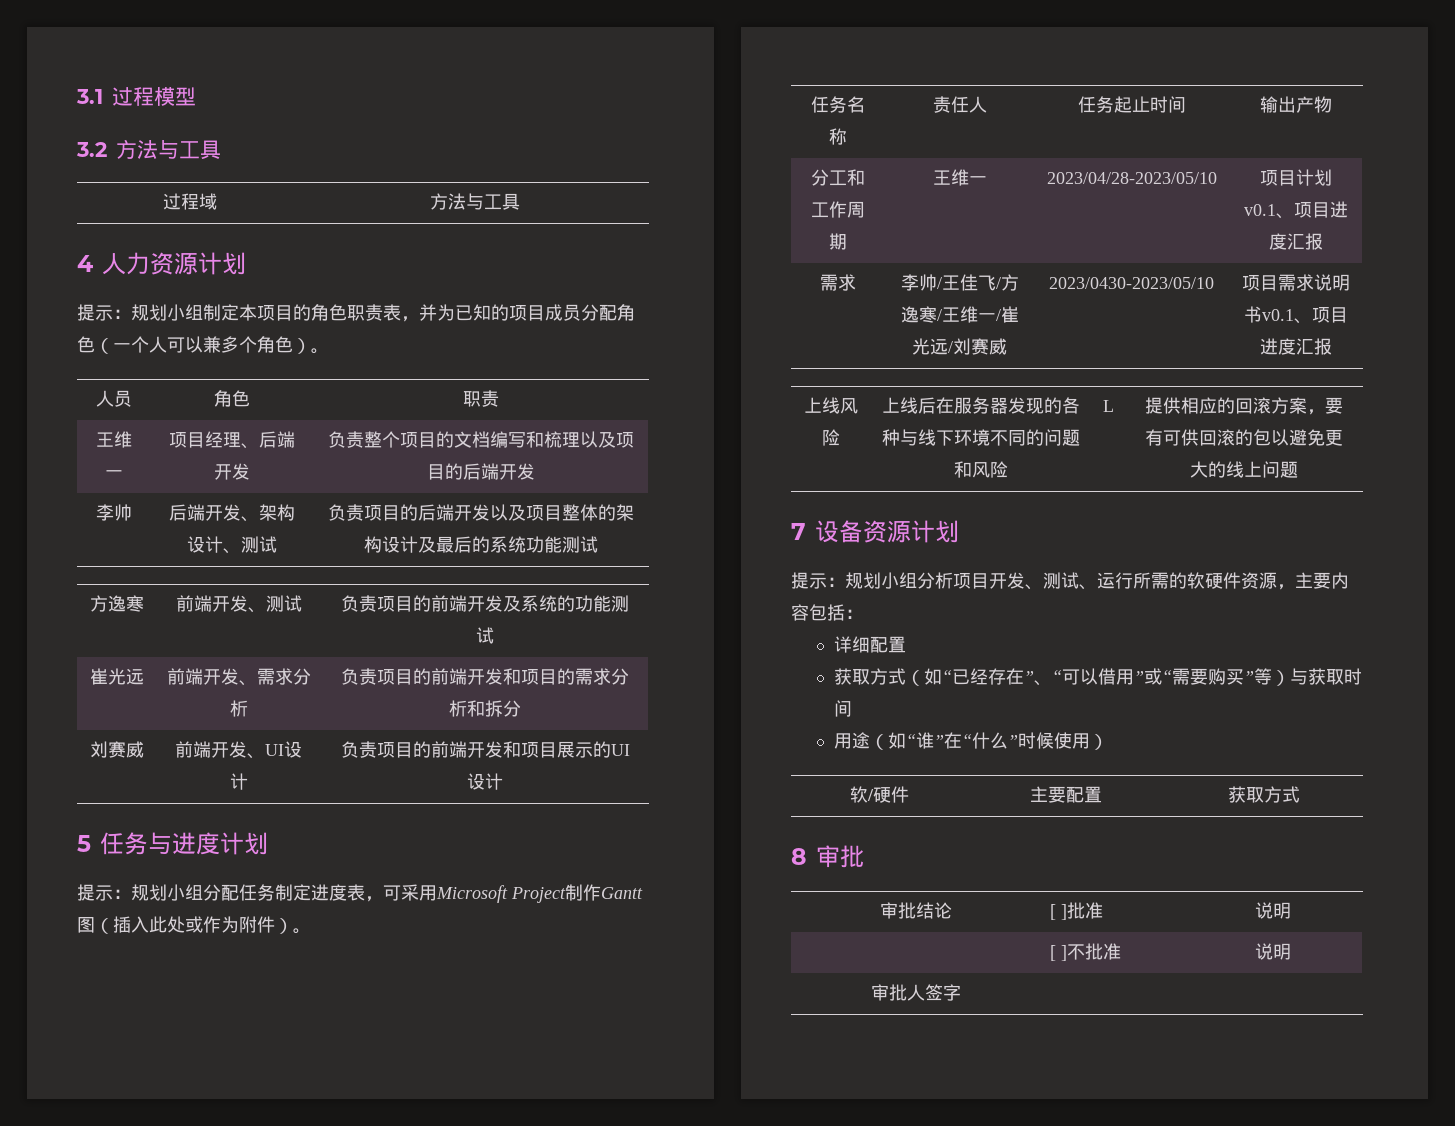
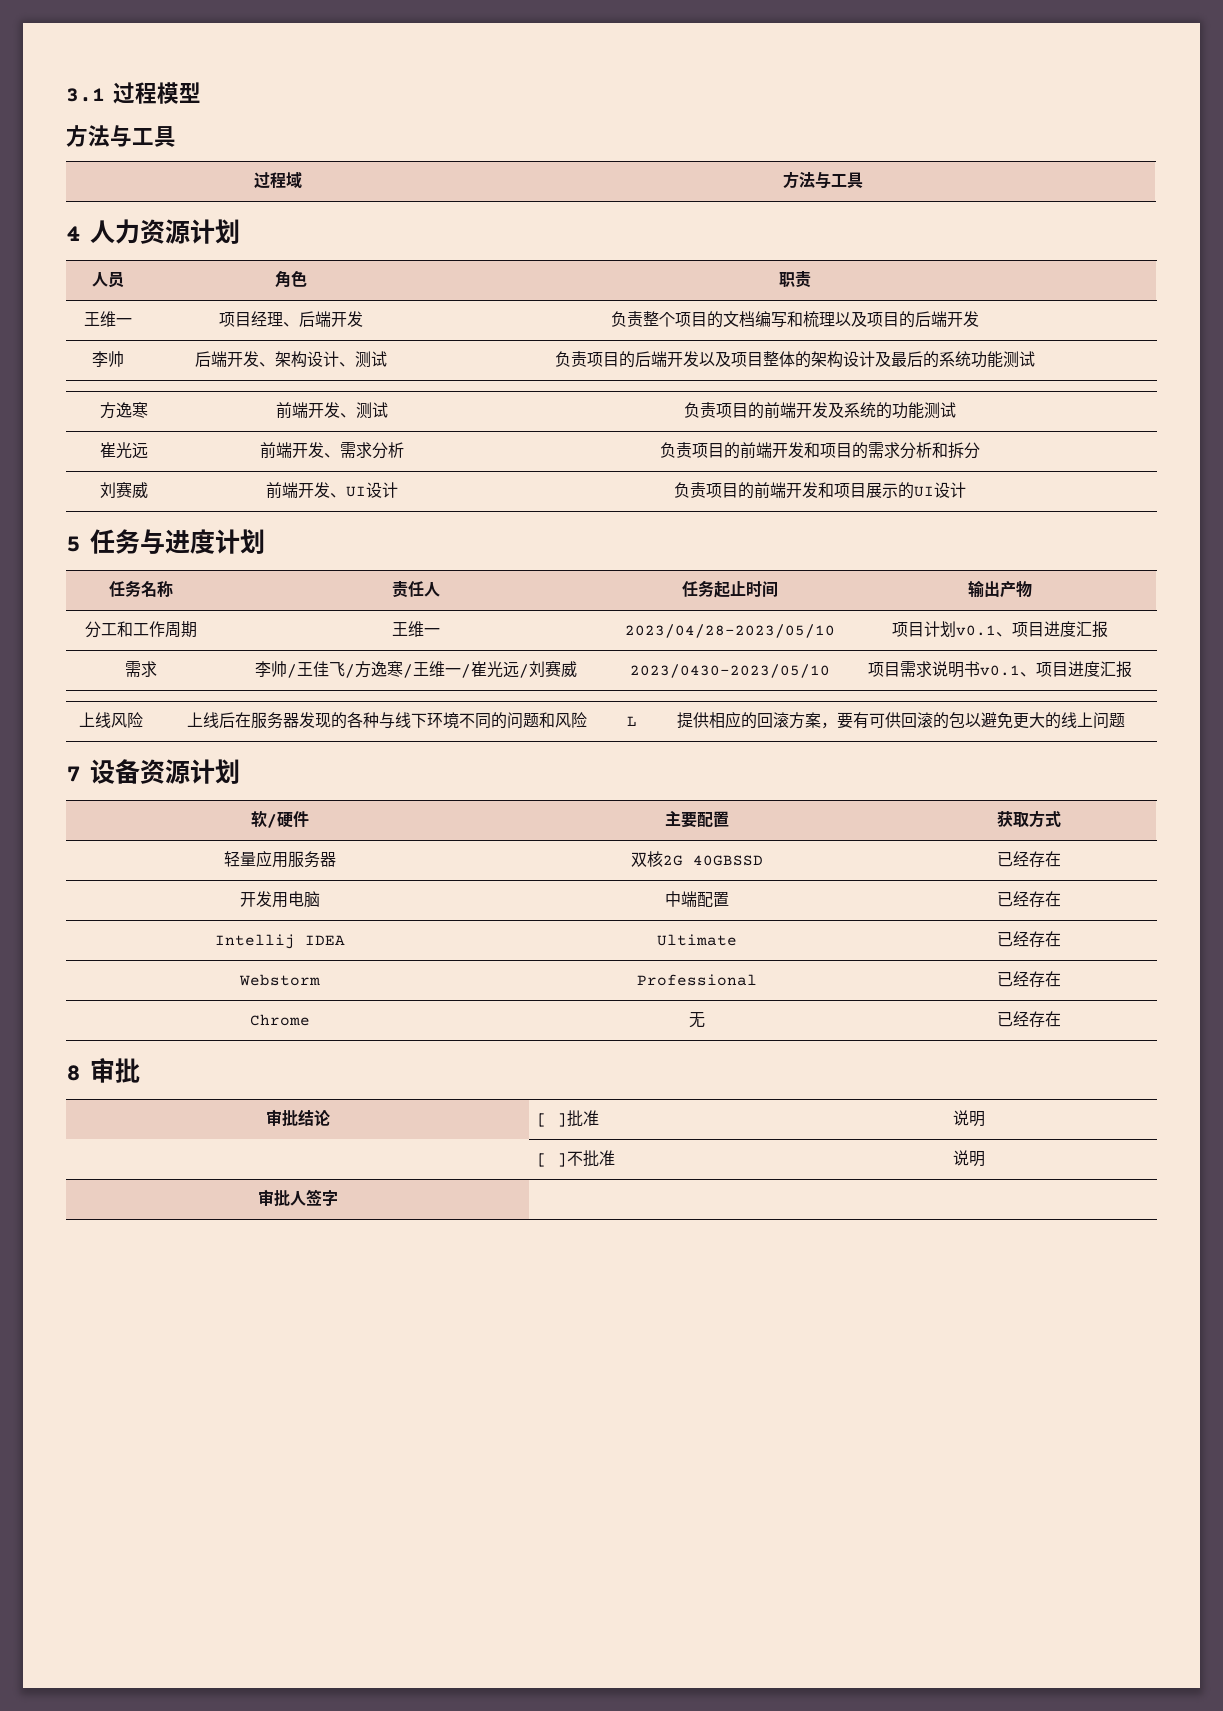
  3.1过程模型
- 3.2方法与工具
+ 方法与工具
- 提示：规划小组制定本项目的角色职责表，并为已知的项目成员分配角色（一个人可以兼多个角色）。
- 提示：规划小组分配任务制定进度表，可采用Microsoft Project制作Gantt图（插入此处或作为附件）。
- 提示：规划小组分析项目开发、测试、运行所需的软硬件资源，主要内容包括：
- 详细配置
- 获取方式（如“已经存在”、“可以借用”或“需要购买”等）与获取时间
- 用途（如“谁”在“什么”时候使用）
+ 轻量应用服务器 | 双核2G 40GBSSD | 已经存在
+ 开发用电脑 | 中端配置 | 已经存在
+ Intellij IDEA | Ultimate | 已经存在
+ Webstorm | Professional | 已经存在
+ Chrome | 无 | 已经存在

